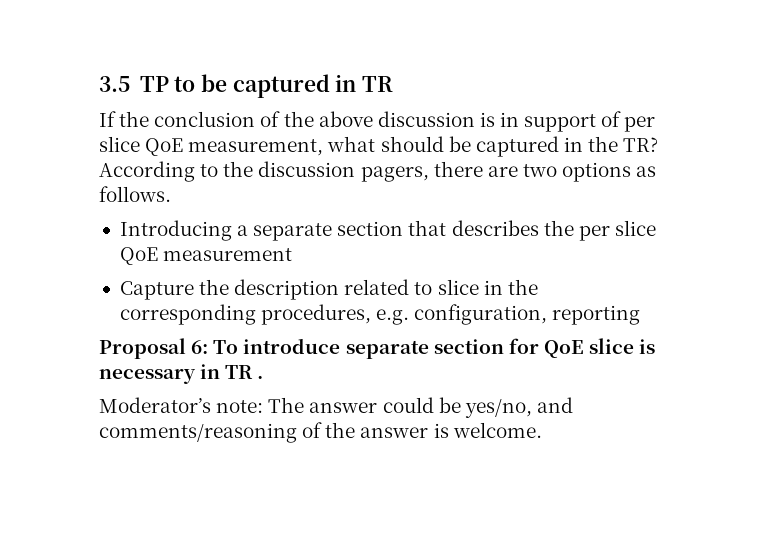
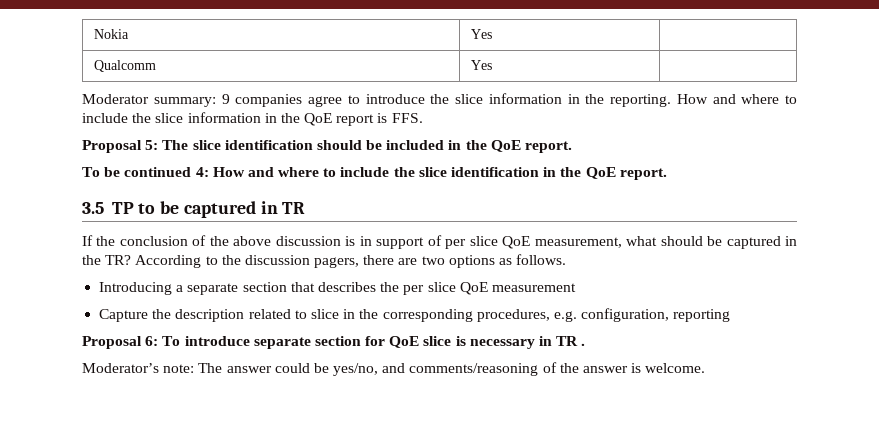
+ Nokia | Yes |
+ Qualcomm | Yes |
+ Moderator summary: 9 companies agree to introduce the slice information in the reporting. How and where to include the slice information in the QoE report is FFS.
+ Proposal 5: The slice identification should be included in the QoE report.
+ To be continued 4: How and where to include the slice identification in the QoE report.

